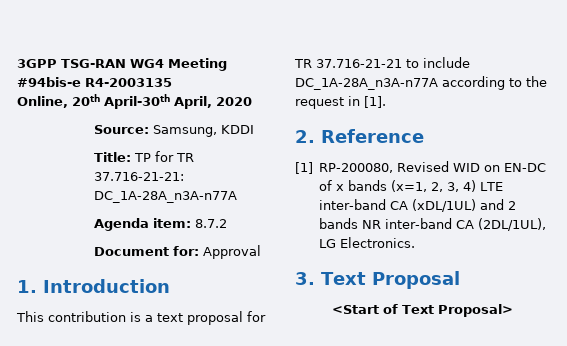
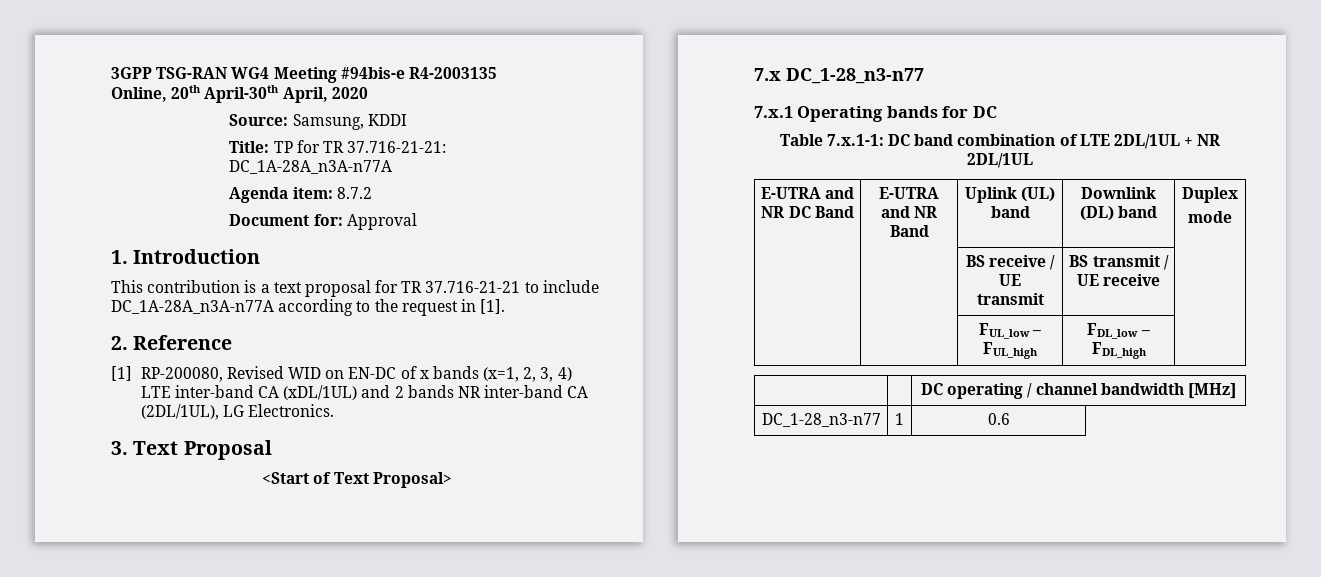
+ 7.x DC_1-28_n3-n77
+ 7.x.1 Operating bands for DC
+ Table 7.x.1-1: DC band combination of LTE 2DL/1UL + NR 2DL/1UL
+ E-UTRA and NR DC Band | E-UTRA and NR Band | Uplink (UL) band | Downlink (DL) band | Duplex
+ mode
+ | | BS receive / UE transmit | BS transmit / UE receive |
+ | | FUL_low – FUL_high | FDL_low – FDL_high |
+ | | DC operating / channel bandwidth [MHz]
+ DC_1-28_n3-n77 | 1 | 0.6

